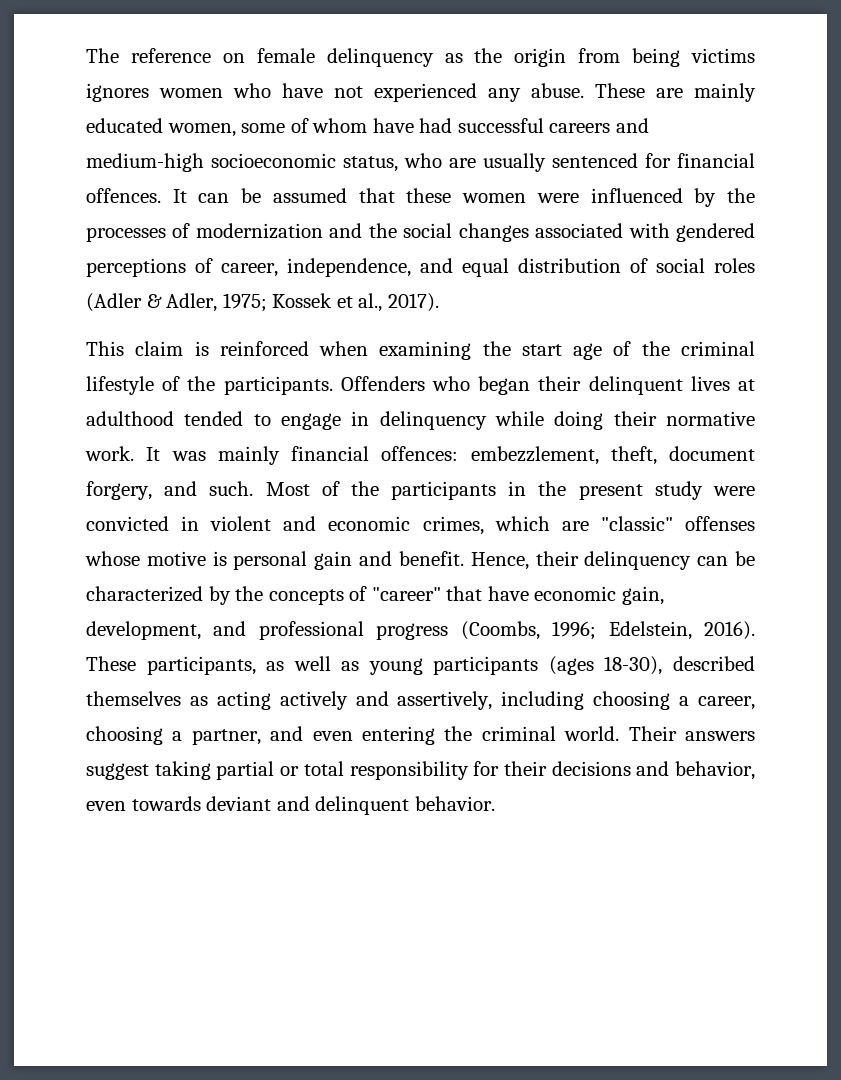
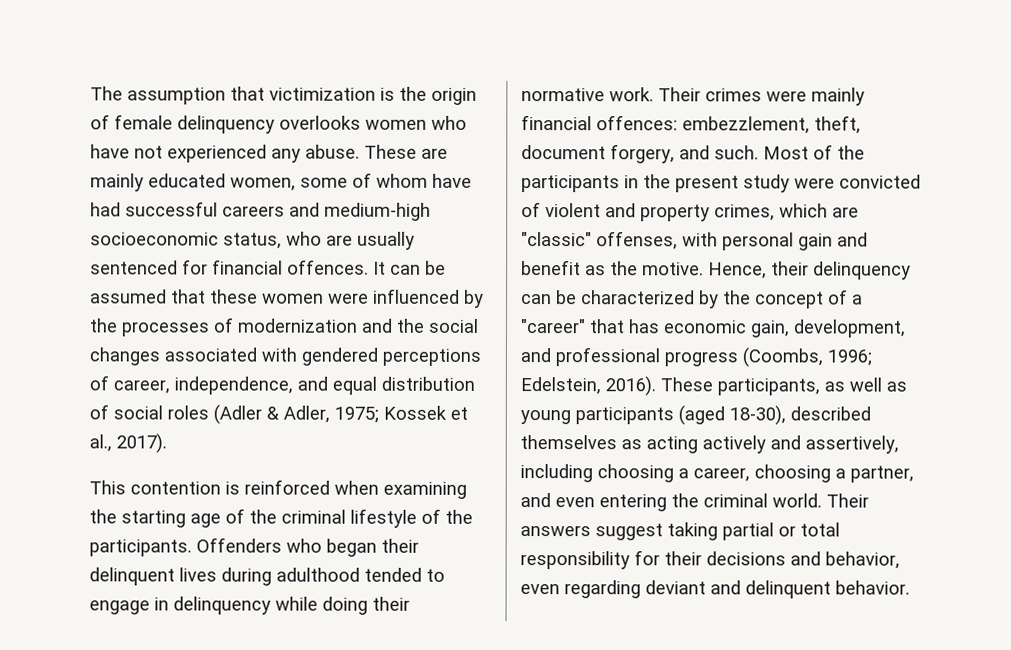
- The reference on female delinquency as the origin from being victims ignores women who have not experienced any abuse.
+ The assumption that victimization is the origin of female delinquency overlooks women who have not experienced any abuse.
- This claim is reinforced when examining the start age of the criminal lifestyle of the participants.
+ This contention is reinforced when examining the starting age of the criminal lifestyle of the participants.
- Offenders who began their delinquent lives at adulthood tended to engage in delinquency while doing their normative work.
+ Offenders who began their delinquent lives during adulthood tended to engage in delinquency while doing their normative work.
- It was mainly financial offences: embezzlement, theft, document forgery, and such.
+ Their crimes were mainly financial offences: embezzlement, theft, document forgery, and such.
- Most of the participants in the present study were convicted in violent and economic crimes, which are "classic" offenses whose motive is personal gain and benefit.
+ Most of the participants in the present study were convicted of violent and property crimes, which are "classic" offenses, with personal gain and benefit as the motive.
- Hence, their delinquency can be characterized by the concepts of "career" that have economic gain, development, and professional progress (Coombs, 1996; Edelstein, 2016).
+ Hence, their delinquency can be characterized by the concept of a "career" that has economic gain, development, and professional progress (Coombs, 1996; Edelstein, 2016).
- These participants, as well as young participants (ages 18-30), described themselves as acting actively and assertively, including choosing a career, choosing a partner, and even entering the criminal world.
+ These participants, as well as young participants (aged 18-30), described themselves as acting actively and assertively, including choosing a career, choosing a partner, and even entering the criminal world.
- Their answers suggest taking partial or total responsibility for their decisions and behavior, even towards deviant and delinquent behavior.
+ Their answers suggest taking partial or total responsibility for their decisions and behavior, even regarding deviant and delinquent behavior.

